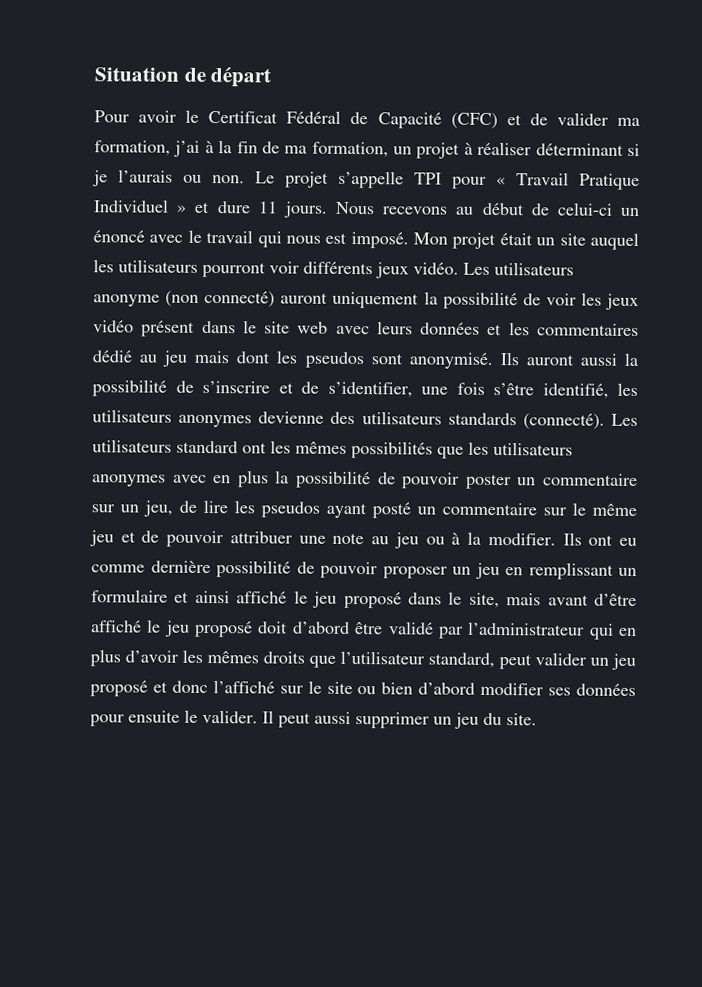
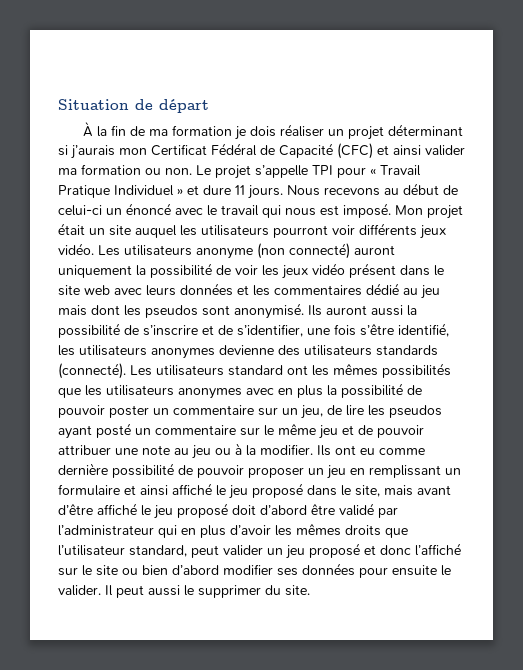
- Pour avoir le Certificat Fédéral de Capacité (CFC) et de valider ma formation, j’ai à la fin de ma formation, un projet à réaliser déterminant si je l’aurais ou non.
+ À la fin de ma formation je dois réaliser un projet déterminant si j’aurais mon Certificat Fédéral de Capacité (CFC) et ainsi valider ma formation ou non.
- Il peut aussi supprimer un jeu du site.
+ Il peut aussi le supprimer du site.

